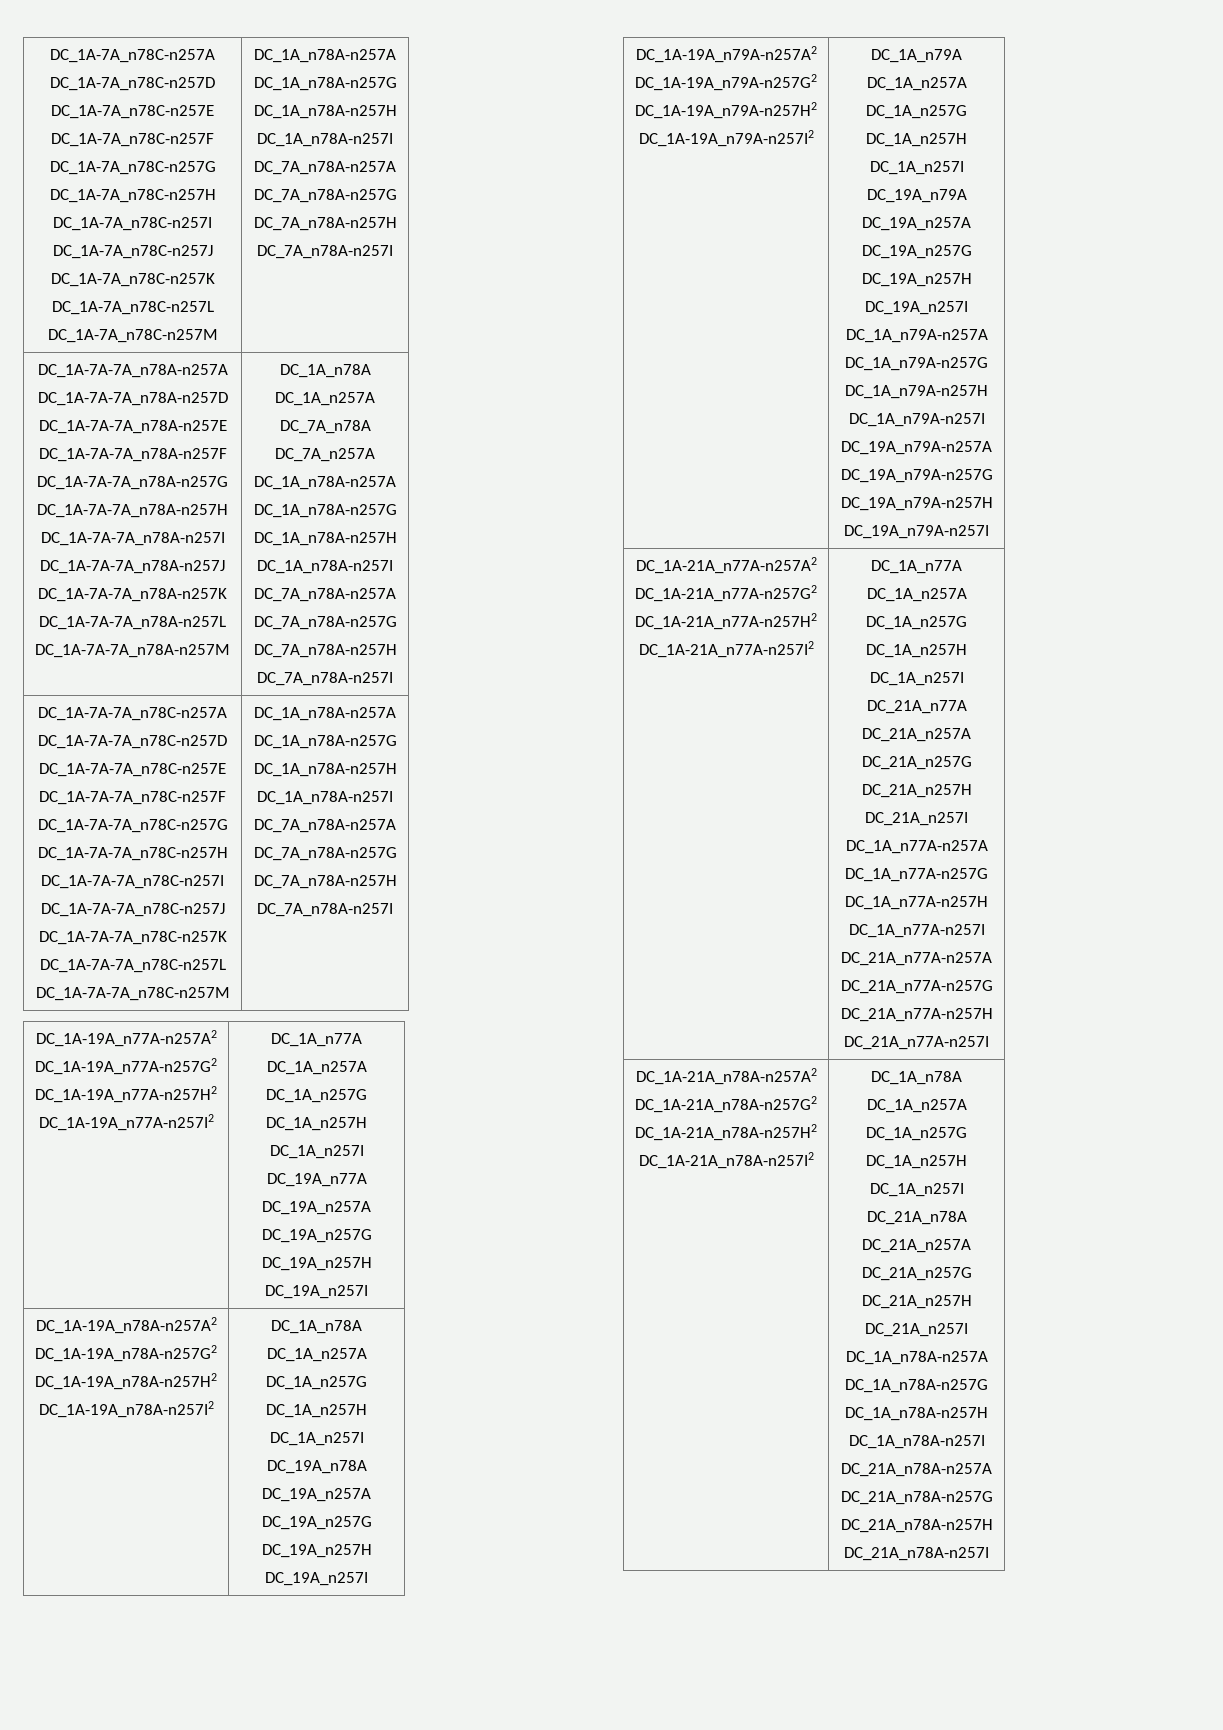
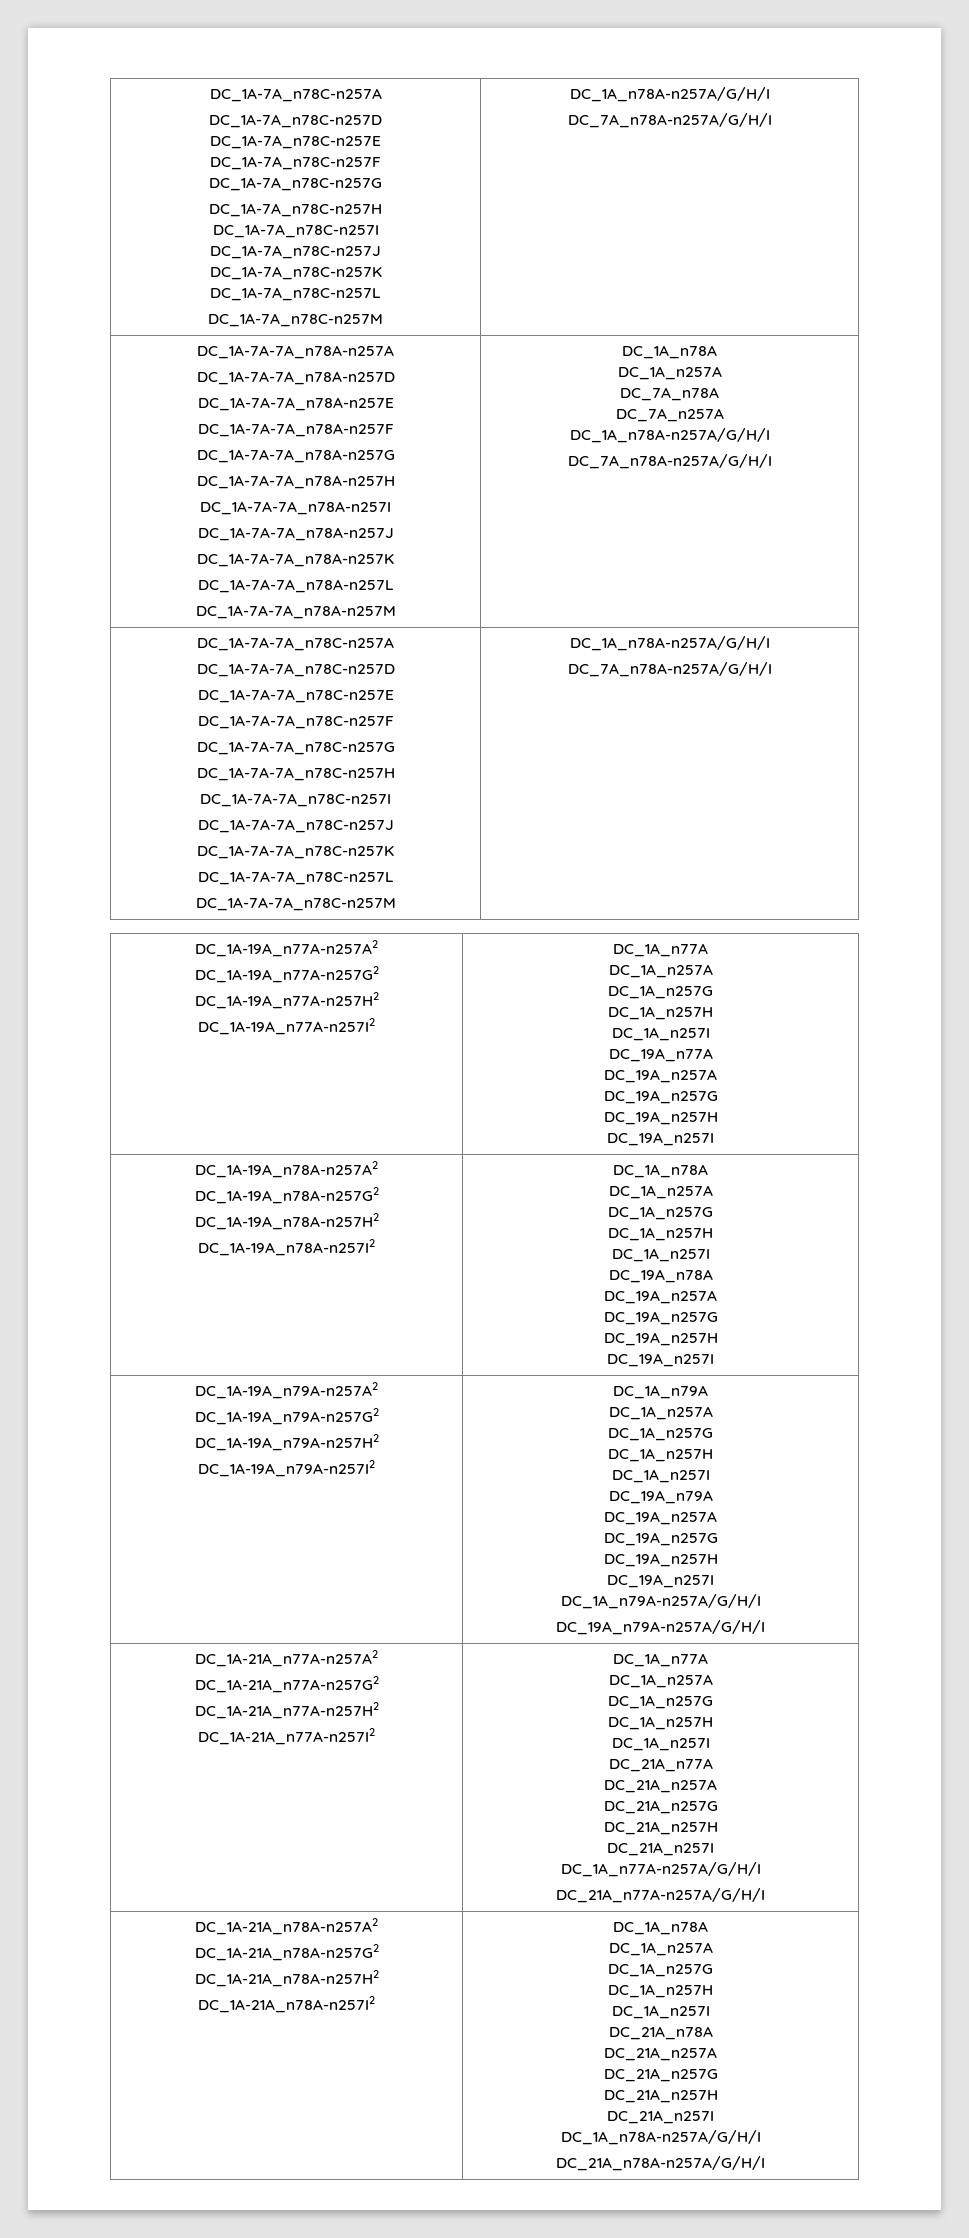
  DC_1A-7A_n78C-n257A
  DC_1A-7A_n78C-n257D
  DC_1A-7A_n78C-n257E
  DC_1A-7A_n78C-n257F
  DC_1A-7A_n78C-n257G
  DC_1A-7A_n78C-n257H
  DC_1A-7A_n78C-n257I
  DC_1A-7A_n78C-n257J
  DC_1A-7A_n78C-n257K
  DC_1A-7A_n78C-n257L
- DC_1A-7A_n78C-n257M | DC_1A_n78A-n257A
- DC_1A_n78A-n257G
- DC_1A_n78A-n257H
- DC_1A_n78A-n257I
- DC_7A_n78A-n257A
- DC_7A_n78A-n257G
- DC_7A_n78A-n257H
- DC_7A_n78A-n257I
+ DC_1A-7A_n78C-n257M | DC_1A_n78A-n257A/G/H/I
+ DC_7A_n78A-n257A/G/H/I
  DC_1A-7A-7A_n78A-n257A
  DC_1A-7A-7A_n78A-n257D
  DC_1A-7A-7A_n78A-n257E
  DC_1A-7A-7A_n78A-n257F
  DC_1A-7A-7A_n78A-n257G
  DC_1A-7A-7A_n78A-n257H
  DC_1A-7A-7A_n78A-n257I
  DC_1A-7A-7A_n78A-n257J
  DC_1A-7A-7A_n78A-n257K
  DC_1A-7A-7A_n78A-n257L
  DC_1A-7A-7A_n78A-n257M | DC_1A_n78A
  DC_1A_n257A
  DC_7A_n78A
  DC_7A_n257A
- DC_1A_n78A-n257A
- DC_1A_n78A-n257G
- DC_1A_n78A-n257H
- DC_1A_n78A-n257I
- DC_7A_n78A-n257A
- DC_7A_n78A-n257G
- DC_7A_n78A-n257H
- DC_7A_n78A-n257I
+ DC_1A_n78A-n257A/G/H/I
+ DC_7A_n78A-n257A/G/H/I
  DC_1A-7A-7A_n78C-n257A
  DC_1A-7A-7A_n78C-n257D
  DC_1A-7A-7A_n78C-n257E
  DC_1A-7A-7A_n78C-n257F
  DC_1A-7A-7A_n78C-n257G
  DC_1A-7A-7A_n78C-n257H
  DC_1A-7A-7A_n78C-n257I
  DC_1A-7A-7A_n78C-n257J
  DC_1A-7A-7A_n78C-n257K
  DC_1A-7A-7A_n78C-n257L
- DC_1A-7A-7A_n78C-n257M | DC_1A_n78A-n257A
- DC_1A_n78A-n257G
- DC_1A_n78A-n257H
- DC_1A_n78A-n257I
- DC_7A_n78A-n257A
- DC_7A_n78A-n257G
- DC_7A_n78A-n257H
- DC_7A_n78A-n257I
+ DC_1A-7A-7A_n78C-n257M | DC_1A_n78A-n257A/G/H/I
+ DC_7A_n78A-n257A/G/H/I
  DC_1A-19A_n79A-n257A2
  DC_1A-19A_n79A-n257G2
  DC_1A-19A_n79A-n257H2
  DC_1A-19A_n79A-n257I2 | DC_1A_n79A
  DC_1A_n257A
  DC_1A_n257G
  DC_1A_n257H
  DC_1A_n257I
  DC_19A_n79A
  DC_19A_n257A
  DC_19A_n257G
  DC_19A_n257H
  DC_19A_n257I
- DC_1A_n79A-n257A
- DC_1A_n79A-n257G
- DC_1A_n79A-n257H
- DC_1A_n79A-n257I
- DC_19A_n79A-n257A
- DC_19A_n79A-n257G
- DC_19A_n79A-n257H
- DC_19A_n79A-n257I
+ DC_1A_n79A-n257A/G/H/I
+ DC_19A_n79A-n257A/G/H/I
  DC_1A-21A_n77A-n257A2
  DC_1A-21A_n77A-n257G2
  DC_1A-21A_n77A-n257H2
  DC_1A-21A_n77A-n257I2 | DC_1A_n77A
  DC_1A_n257A
  DC_1A_n257G
  DC_1A_n257H
  DC_1A_n257I
  DC_21A_n77A
  DC_21A_n257A
  DC_21A_n257G
  DC_21A_n257H
  DC_21A_n257I
- DC_1A_n77A-n257A
- DC_1A_n77A-n257G
- DC_1A_n77A-n257H
- DC_1A_n77A-n257I
- DC_21A_n77A-n257A
- DC_21A_n77A-n257G
- DC_21A_n77A-n257H
- DC_21A_n77A-n257I
+ DC_1A_n77A-n257A/G/H/I
+ DC_21A_n77A-n257A/G/H/I
  DC_1A-21A_n78A-n257A2
  DC_1A-21A_n78A-n257G2
  DC_1A-21A_n78A-n257H2
  DC_1A-21A_n78A-n257I2 | DC_1A_n78A
  DC_1A_n257A
  DC_1A_n257G
  DC_1A_n257H
  DC_1A_n257I
  DC_21A_n78A
  DC_21A_n257A
  DC_21A_n257G
  DC_21A_n257H
  DC_21A_n257I
- DC_1A_n78A-n257A
- DC_1A_n78A-n257G
- DC_1A_n78A-n257H
- DC_1A_n78A-n257I
- DC_21A_n78A-n257A
- DC_21A_n78A-n257G
- DC_21A_n78A-n257H
- DC_21A_n78A-n257I
+ DC_1A_n78A-n257A/G/H/I
+ DC_21A_n78A-n257A/G/H/I

